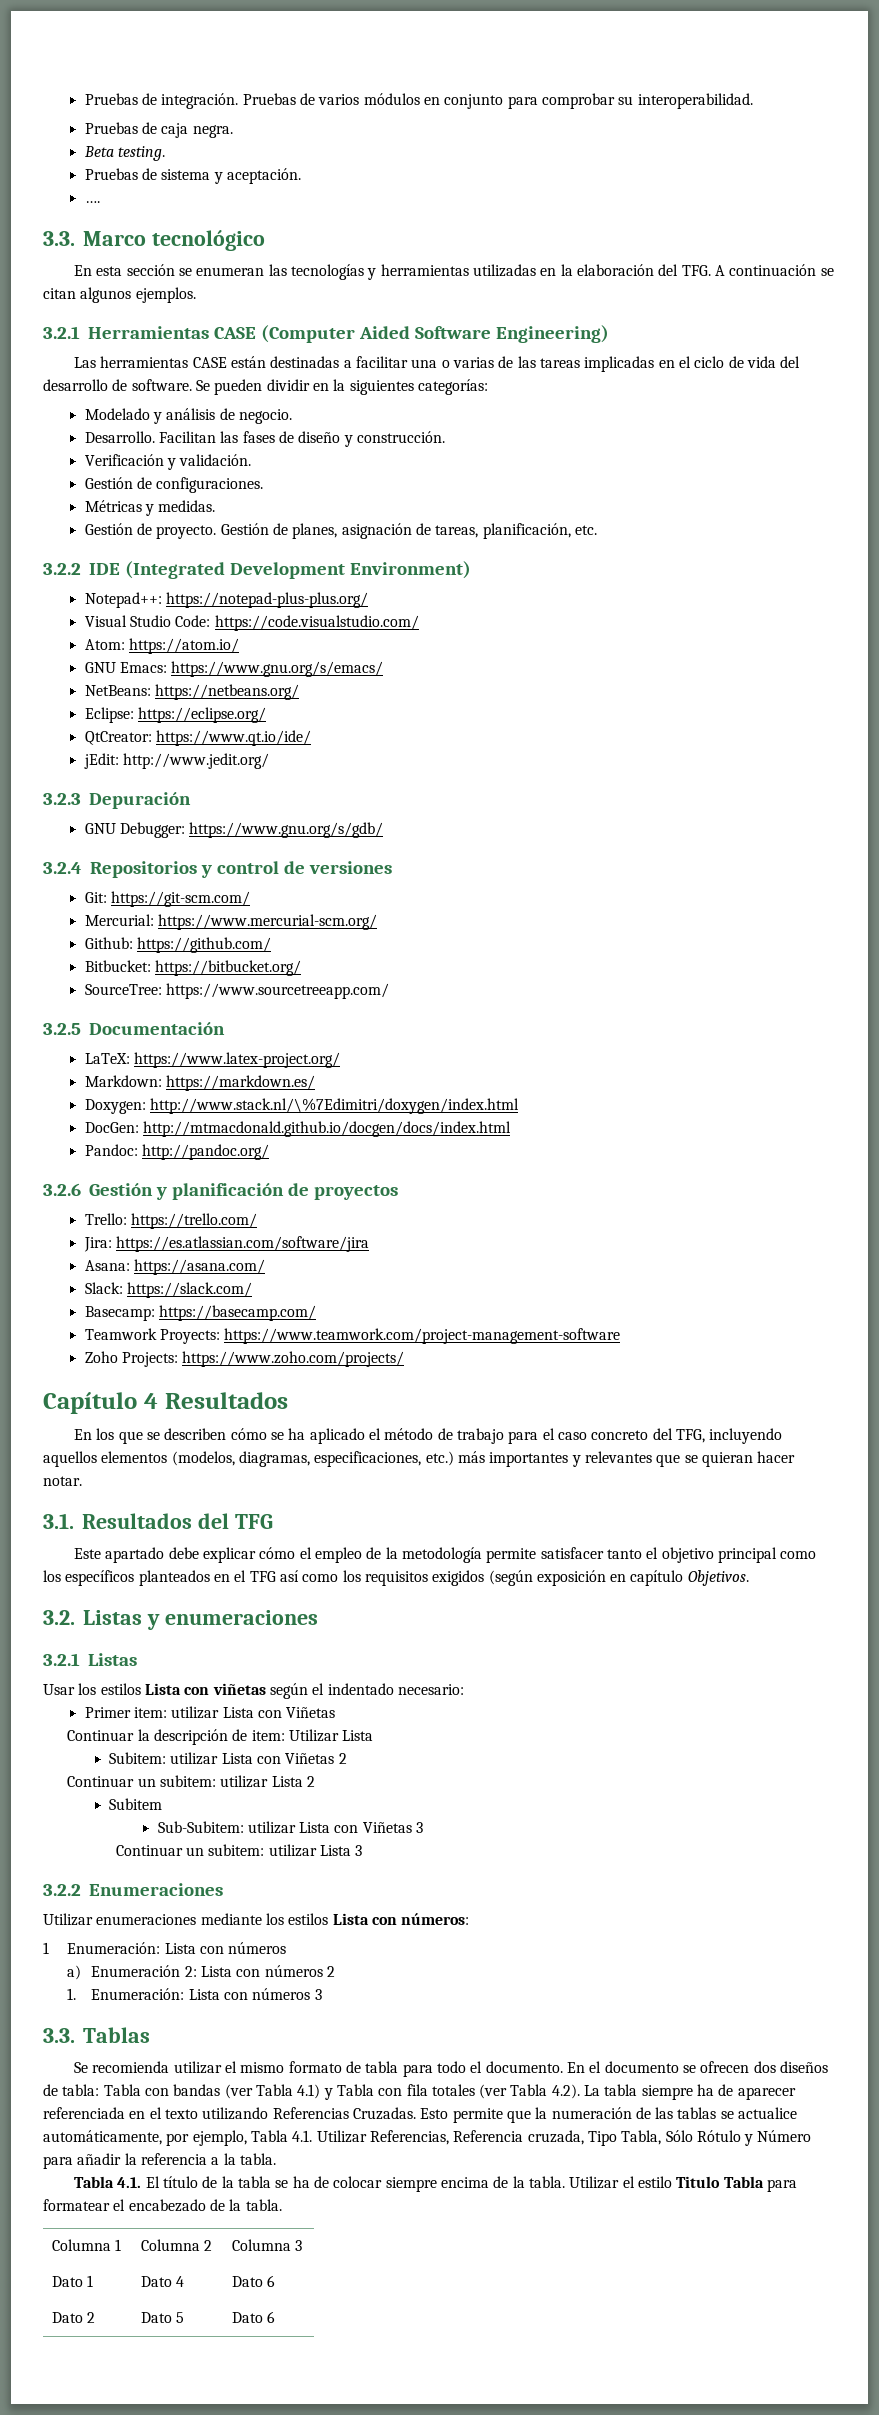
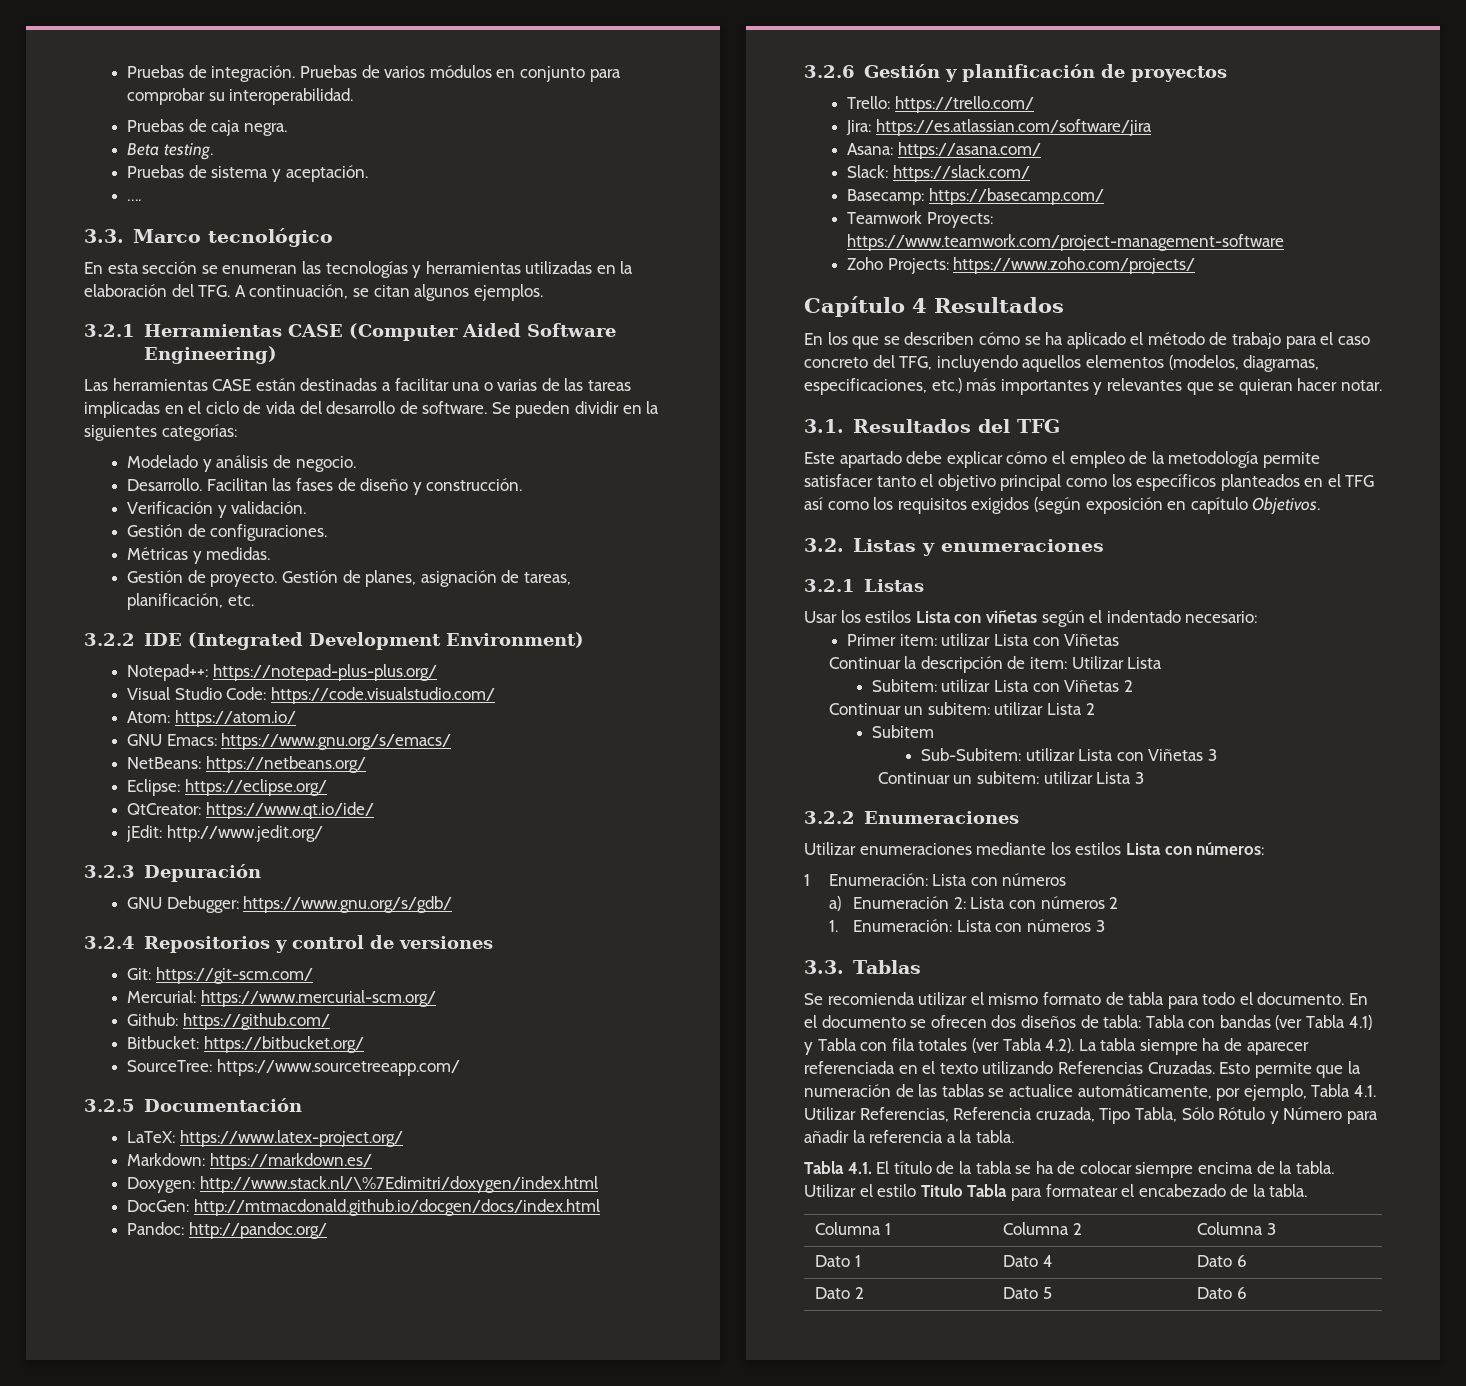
- En esta sección se enumeran las tecnologías y herramientas utilizadas en la elaboración del TFG. A continuación se citan algunos ejemplos.
+ En esta sección se enumeran las tecnologías y herramientas utilizadas en la elaboración del TFG. A continuación, se citan algunos ejemplos.

